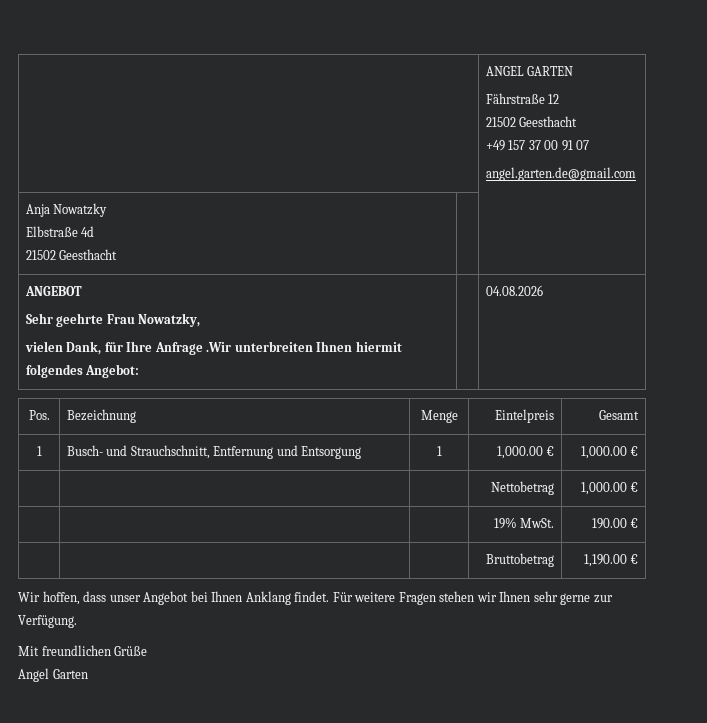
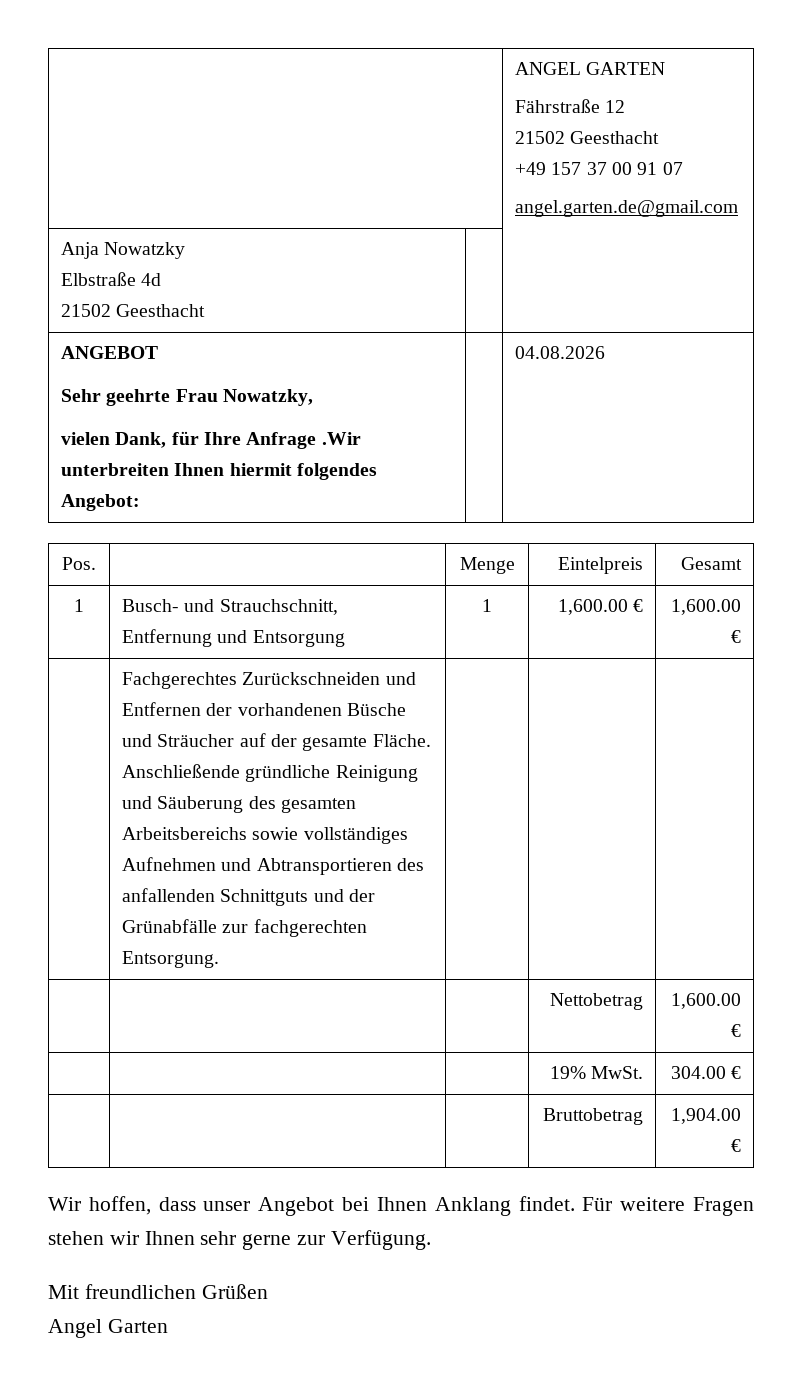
- Pos. | Bezeichnung | Menge | Eintelpreis | Gesamt
+ Pos. | | Menge | Eintelpreis | Gesamt
- 1 | Busch- und Strauchschnitt, Entfernung und Entsorgung | 1 | 1,000.00 € | 1,000.00 €
+ 1 | Busch- und Strauchschnitt, Entfernung und Entsorgung | 1 | 1,600.00 € | 1,600.00 €
+ | Fachgerechtes Zurückschneiden und Entfernen der vorhandenen Büsche und Sträucher auf der gesamte Fläche. Anschließende gründliche Reinigung und Säuberung des gesamten Arbeitsbereichs sowie vollständiges Aufnehmen und Abtransportieren des anfallenden Schnittguts und der Grünabfälle zur fachgerechten Entsorgung. | | |
- | | | Nettobetrag | 1,000.00 €
+ | | | Nettobetrag | 1,600.00 €
- | | | 19% MwSt. | 190.00 €
+ | | | 19% MwSt. | 304.00 €
- | | | Bruttobetrag | 1,190.00 €
+ | | | Bruttobetrag | 1,904.00 €
- Mit freundlichen Grüße
+ Mit freundlichen Grüßen

